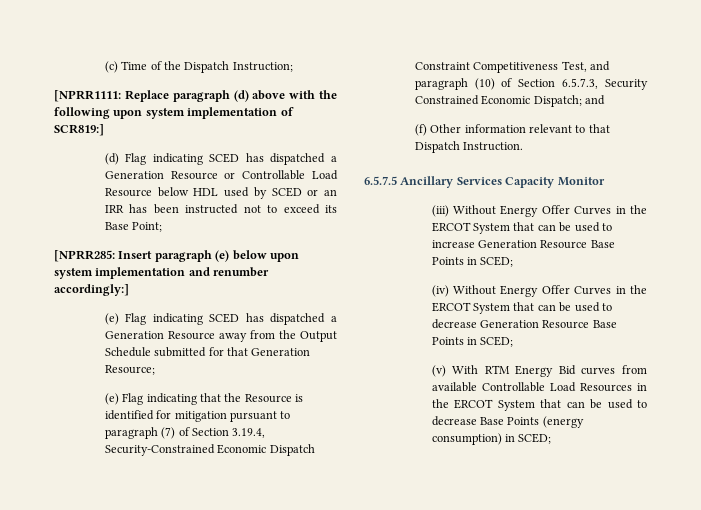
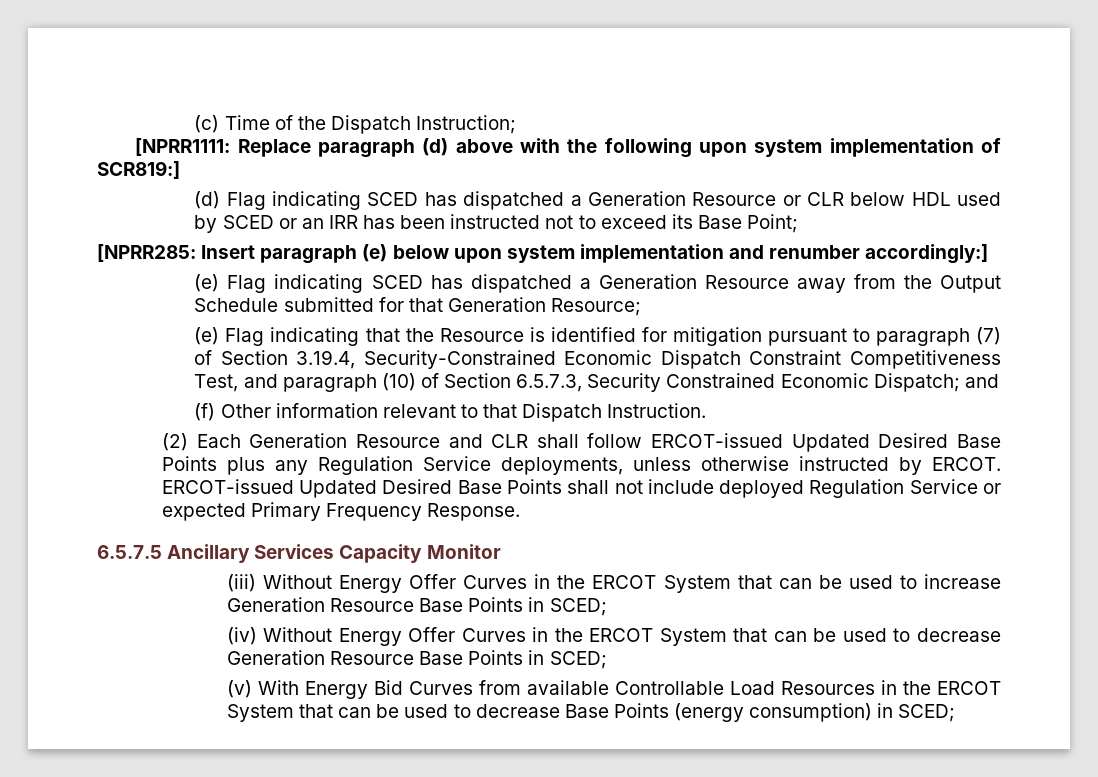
- (d) Flag indicating SCED has dispatched a Generation Resource or Controllable Load Resource below HDL used by SCED or an IRR has been instructed not to exceed its Base Point;
+ (d) Flag indicating SCED has dispatched a Generation Resource or CLR below HDL used by SCED or an IRR has been instructed not to exceed its Base Point;
+ (2) Each Generation Resource and CLR shall follow ERCOT-issued Updated Desired Base Points plus any Regulation Service deployments, unless otherwise instructed by ERCOT. ERCOT-issued Updated Desired Base Points shall not include deployed Regulation Service or expected Primary Frequency Response.
- (v) With RTM Energy Bid curves from available Controllable Load Resources in the ERCOT System that can be used to decrease Base Points (energy consumption) in SCED;
+ (v) With Energy Bid Curves from available Controllable Load Resources in the ERCOT System that can be used to decrease Base Points (energy consumption) in SCED;

